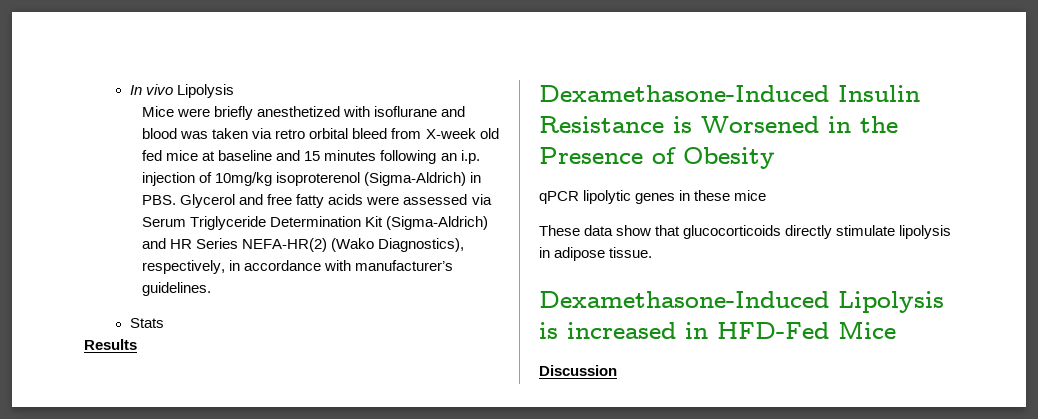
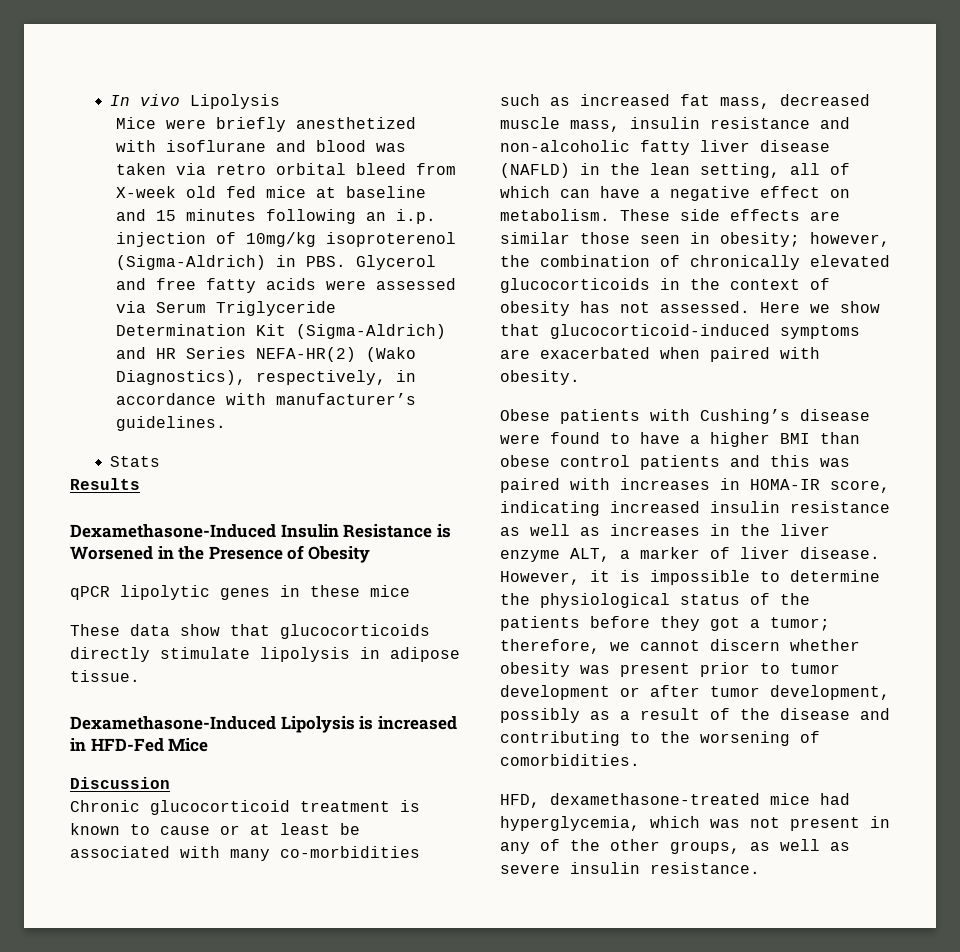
+ Chronic glucocorticoid treatment is known to cause or at least be associated with many co-morbidities such as increased fat mass, decreased muscle mass, insulin resistance and non-alcoholic fatty liver disease (NAFLD) in the lean setting, all of which can have a negative effect on metabolism. These side effects are similar those seen in obesity; however, the combination of chronically elevated glucocorticoids in the context of obesity has not assessed. Here we show that glucocorticoid-induced symptoms are exacerbated when paired with obesity.
+ Obese patients with Cushing’s disease were found to have a higher BMI than obese control patients and this was paired with increases in HOMA-IR score, indicating increased insulin resistance as well as increases in the liver enzyme ALT, a marker of liver disease. However, it is impossible to determine the physiological status of the patients before they got a tumor; therefore, we cannot discern whether obesity was present prior to tumor development or after tumor development, possibly as a result of the disease and contributing to the worsening of comorbidities.
+ HFD, dexamethasone-treated mice had hyperglycemia, which was not present in any of the other groups, as well as severe insulin resistance.

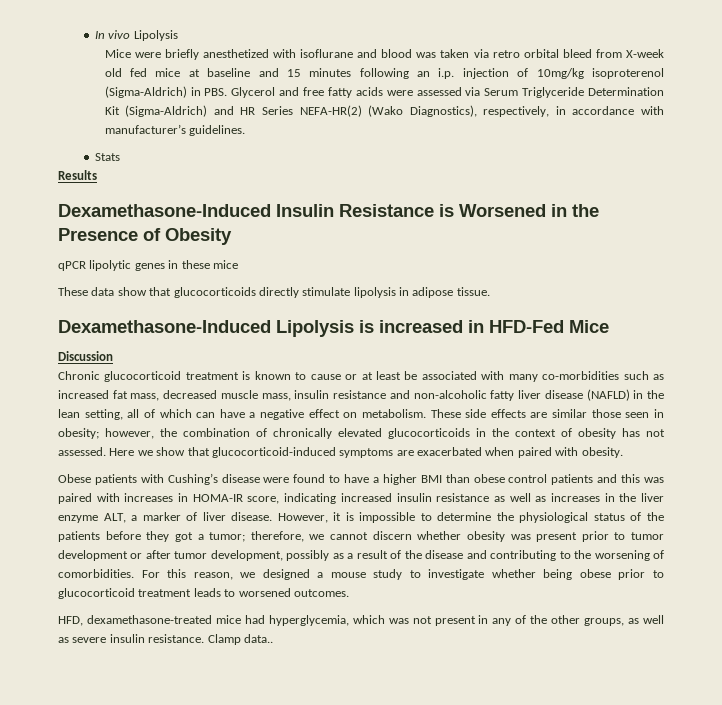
+ For this reason, we designed a mouse study to investigate whether being obese prior to glucocorticoid treatment leads to worsened outcomes.
+ Clamp data..

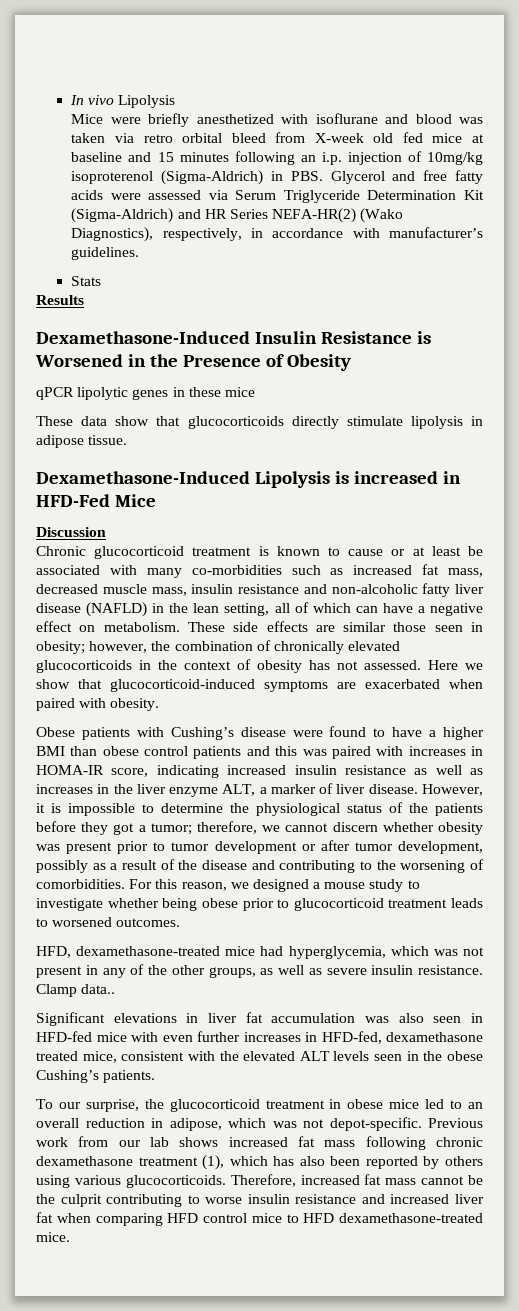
+ Significant elevations in liver fat accumulation was also seen in HFD-fed mice with even further increases in HFD-fed, dexamethasone treated mice, consistent with the elevated ALT levels seen in the obese Cushing’s patients.
+ To our surprise, the glucocorticoid treatment in obese mice led to an overall reduction in adipose, which was not depot-specific. Previous work from our lab shows increased fat mass following chronic dexamethasone treatment (1), which has also been reported by others using various glucocorticoids. Therefore, increased fat mass cannot be the culprit contributing to worse insulin resistance and increased liver fat when comparing HFD control mice to HFD dexamethasone-treated mice.

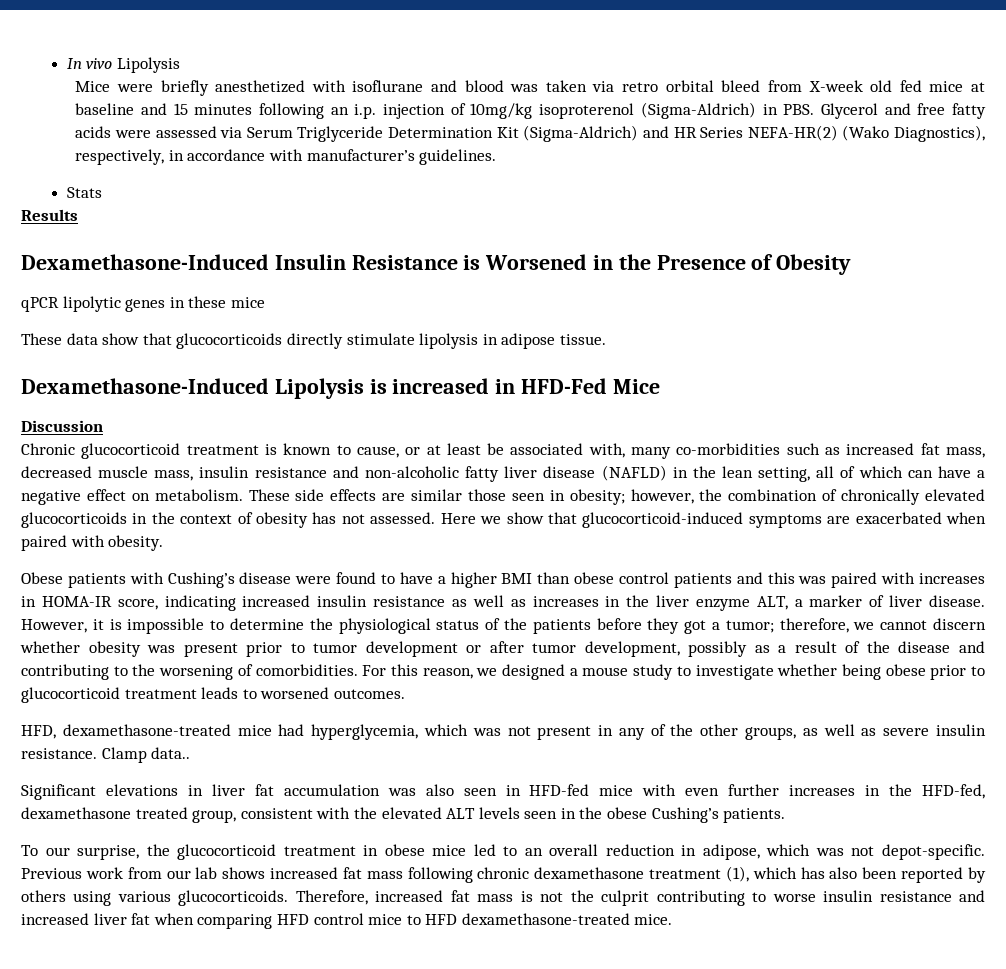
- Chronic glucocorticoid treatment is known to cause or at least be associated with many co-morbidities such as increased fat mass, decreased muscle mass, insulin resistance and non-alcoholic fatty liver disease (NAFLD) in the lean setting, all of which can have a negative effect on metabolism.
+ Chronic glucocorticoid treatment is known to cause, or at least be associated with, many co-morbidities such as increased fat mass, decreased muscle mass, insulin resistance and non-alcoholic fatty liver disease (NAFLD) in the lean setting, all of which can have a negative effect on metabolism.
- Significant elevations in liver fat accumulation was also seen in HFD-fed mice with even further increases in HFD-fed, dexamethasone treated mice, consistent with the elevated ALT levels seen in the obese Cushing’s patients.
+ Significant elevations in liver fat accumulation was also seen in HFD-fed mice with even further increases in the HFD-fed, dexamethasone treated group, consistent with the elevated ALT levels seen in the obese Cushing’s patients.
- Therefore, increased fat mass cannot be the culprit contributing to worse insulin resistance and increased liver fat when comparing HFD control mice to HFD dexamethasone-treated mice.
+ Therefore, increased fat mass is not the culprit contributing to worse insulin resistance and increased liver fat when comparing HFD control mice to HFD dexamethasone-treated mice.

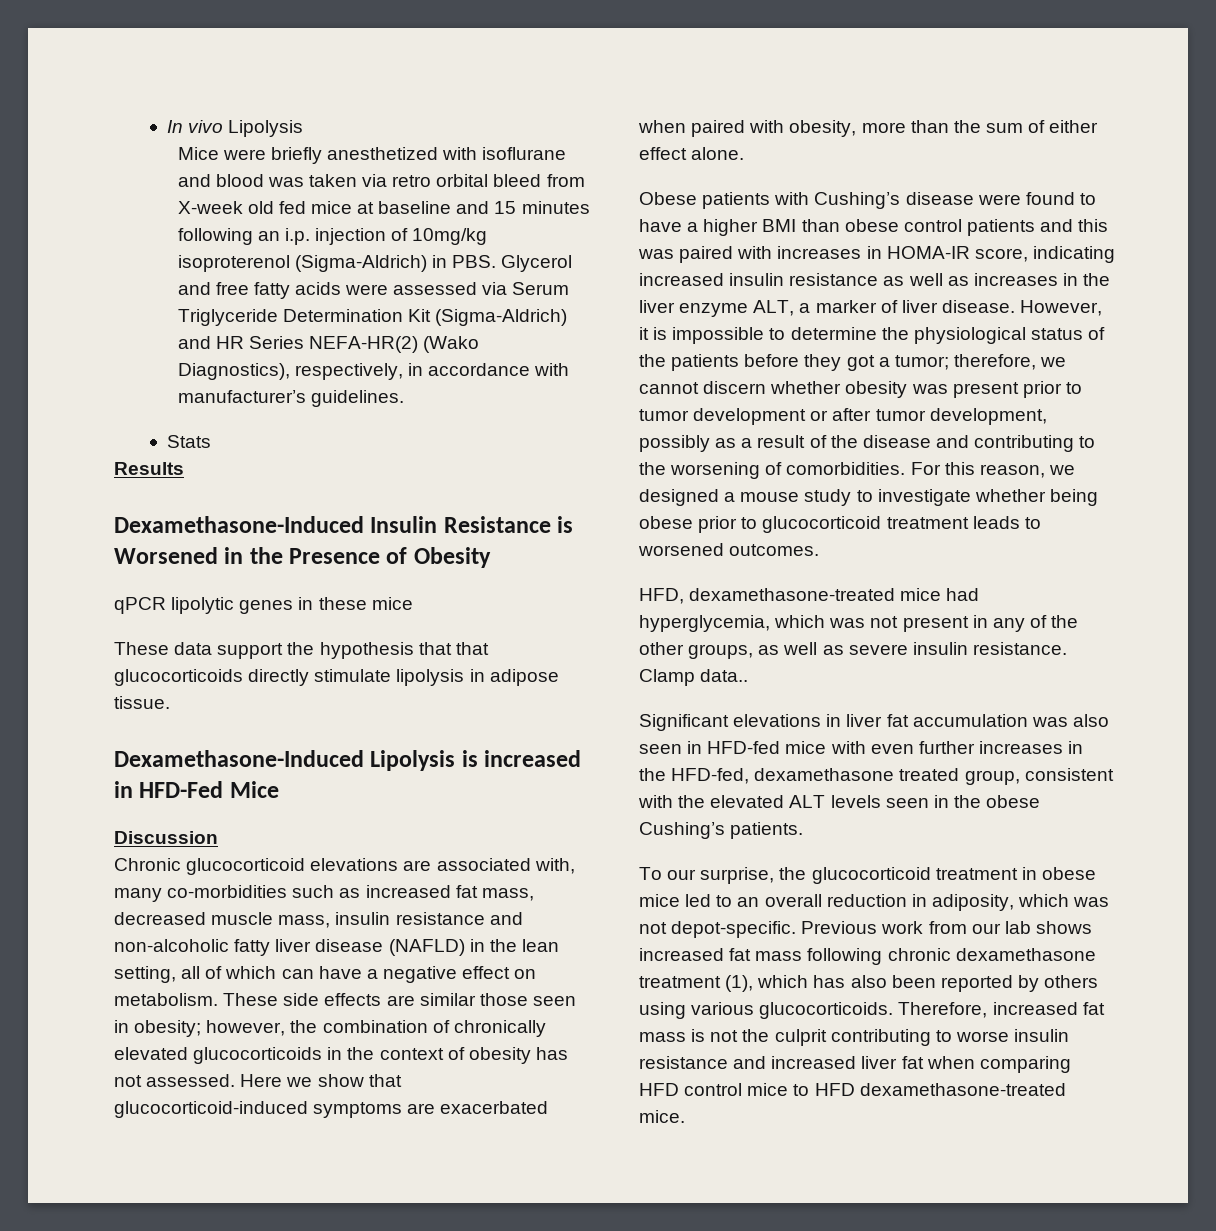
- These data show that glucocorticoids directly stimulate lipolysis in adipose tissue.
+ These data support the hypothesis that that glucocorticoids directly stimulate lipolysis in adipose tissue.
- Chronic glucocorticoid treatment is known to cause, or at least be associated with, many co-morbidities such as increased fat mass, decreased muscle mass, insulin resistance and non-alcoholic fatty liver disease (NAFLD) in the lean setting, all of which can have a negative effect on metabolism.
+ Chronic glucocorticoid elevations are associated with, many co-morbidities such as increased fat mass, decreased muscle mass, insulin resistance and non-alcoholic fatty liver disease (NAFLD) in the lean setting, all of which can have a negative effect on metabolism.
- Here we show that glucocorticoid-induced symptoms are exacerbated when paired with obesity.
+ Here we show that glucocorticoid-induced symptoms are exacerbated when paired with obesity, more than the sum of either effect alone.
- To our surprise, the glucocorticoid treatment in obese mice led to an overall reduction in adipose, which was not depot-specific.
+ To our surprise, the glucocorticoid treatment in obese mice led to an overall reduction in adiposity, which was not depot-specific.

